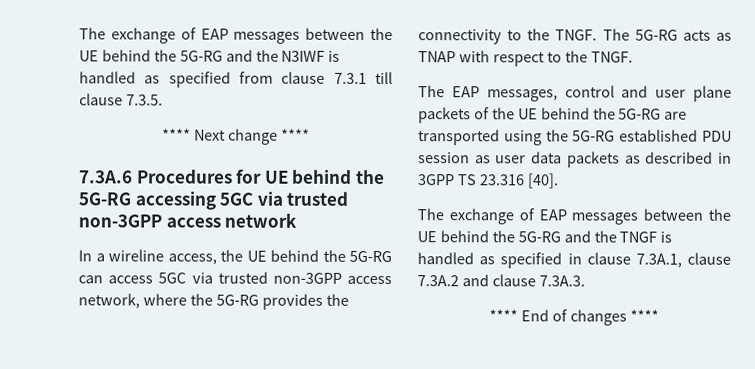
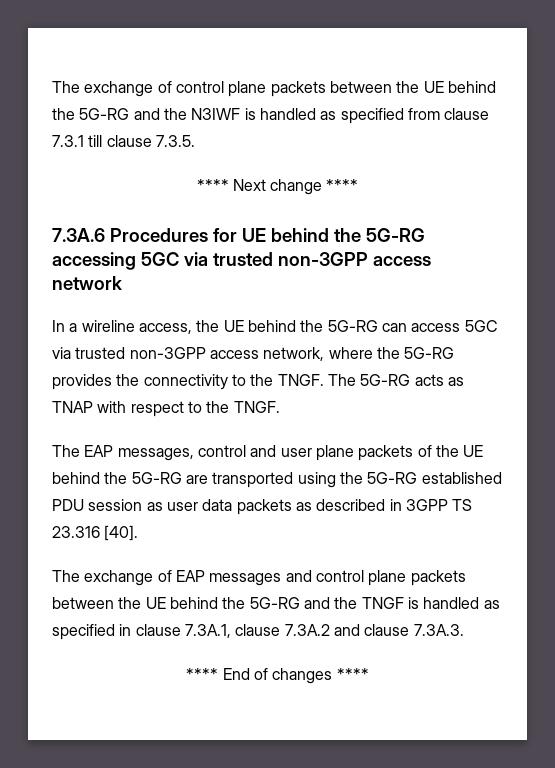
- The exchange of EAP messages between the UE behind the 5G-RG and the N3IWF is handled as specified from clause 7.3.1 till clause 7.3.5.
+ The exchange of control plane packets between the UE behind the 5G-RG and the N3IWF is handled as specified from clause 7.3.1 till clause 7.3.5.
- The exchange of EAP messages between the UE behind the 5G-RG and the TNGF is handled as specified in clause 7.3A.1, clause 7.3A.2 and clause 7.3A.3.
+ The exchange of EAP messages and control plane packets between the UE behind the 5G-RG and the TNGF is handled as specified in clause 7.3A.1, clause 7.3A.2 and clause 7.3A.3.

